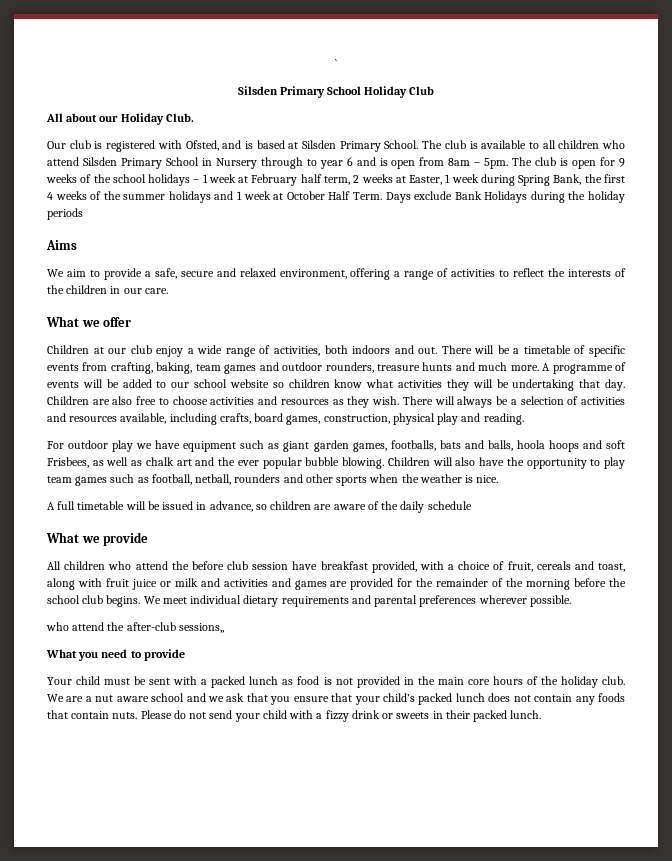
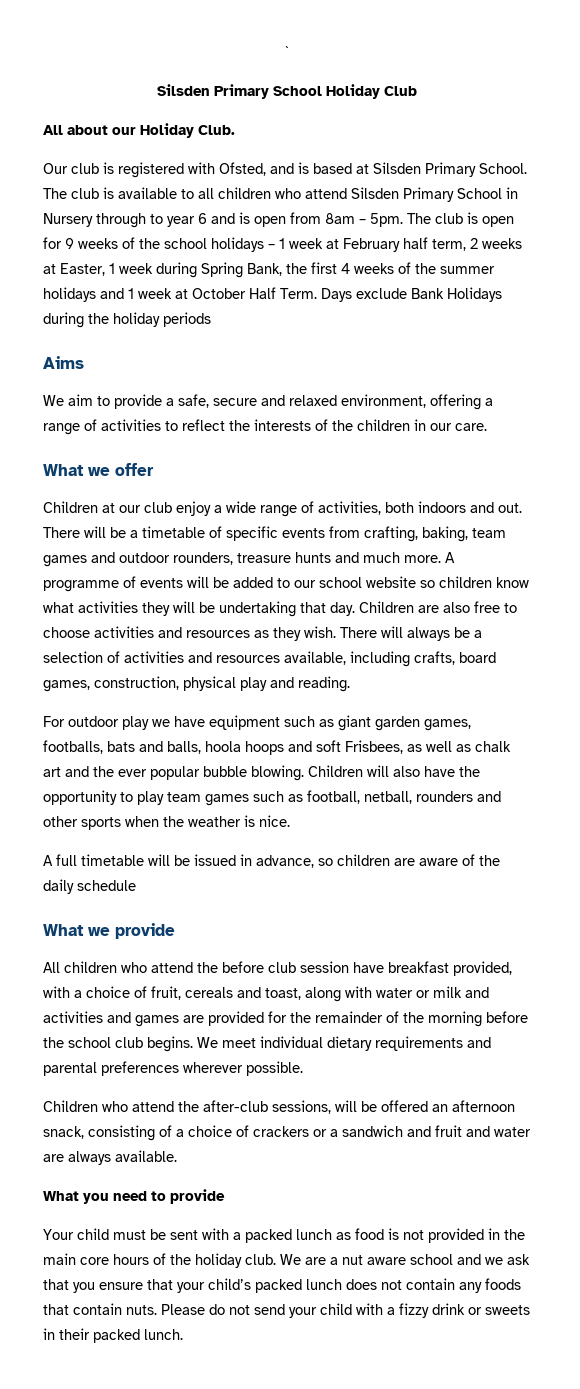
- All children who attend the before club session have breakfast provided, with a choice of fruit, cereals and toast, along with fruit juice or milk and activities and games are provided for the remainder of the morning before the school club begins.
+ All children who attend the before club session have breakfast provided, with a choice of fruit, cereals and toast, along with water or milk and activities and games are provided for the remainder of the morning before the school club begins.
- who attend the after-club sessions,,
+ Children who attend the after-club sessions, will be offered an afternoon snack, consisting of a choice of crackers or a sandwich and fruit and water are always available.

